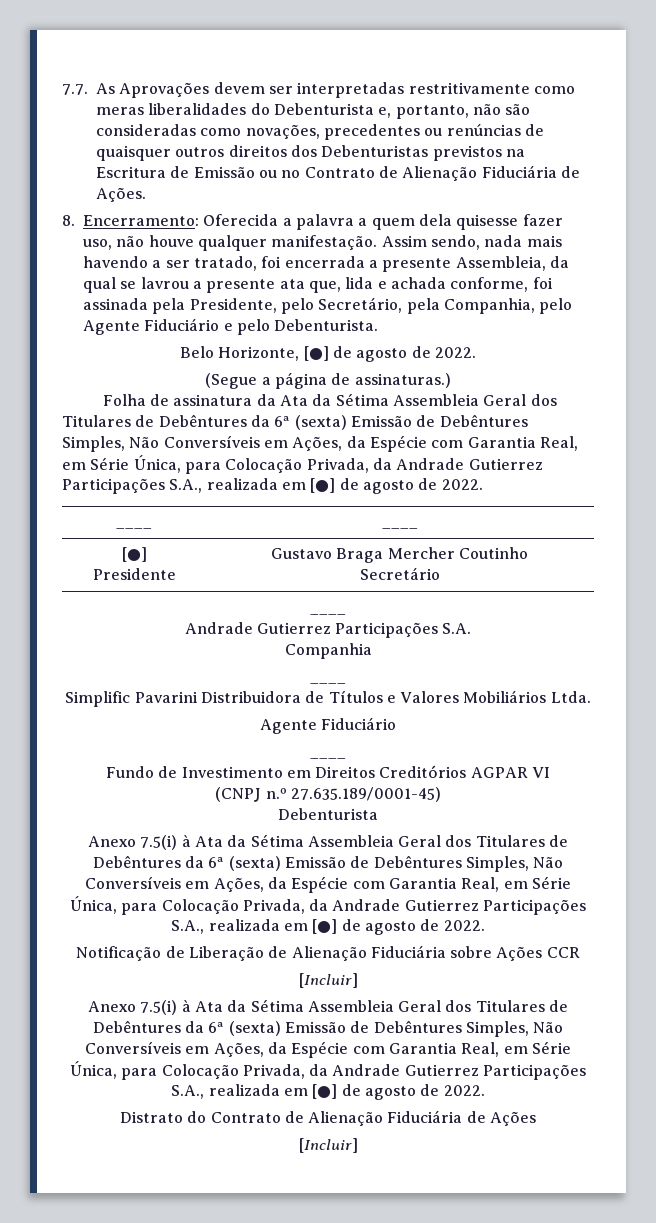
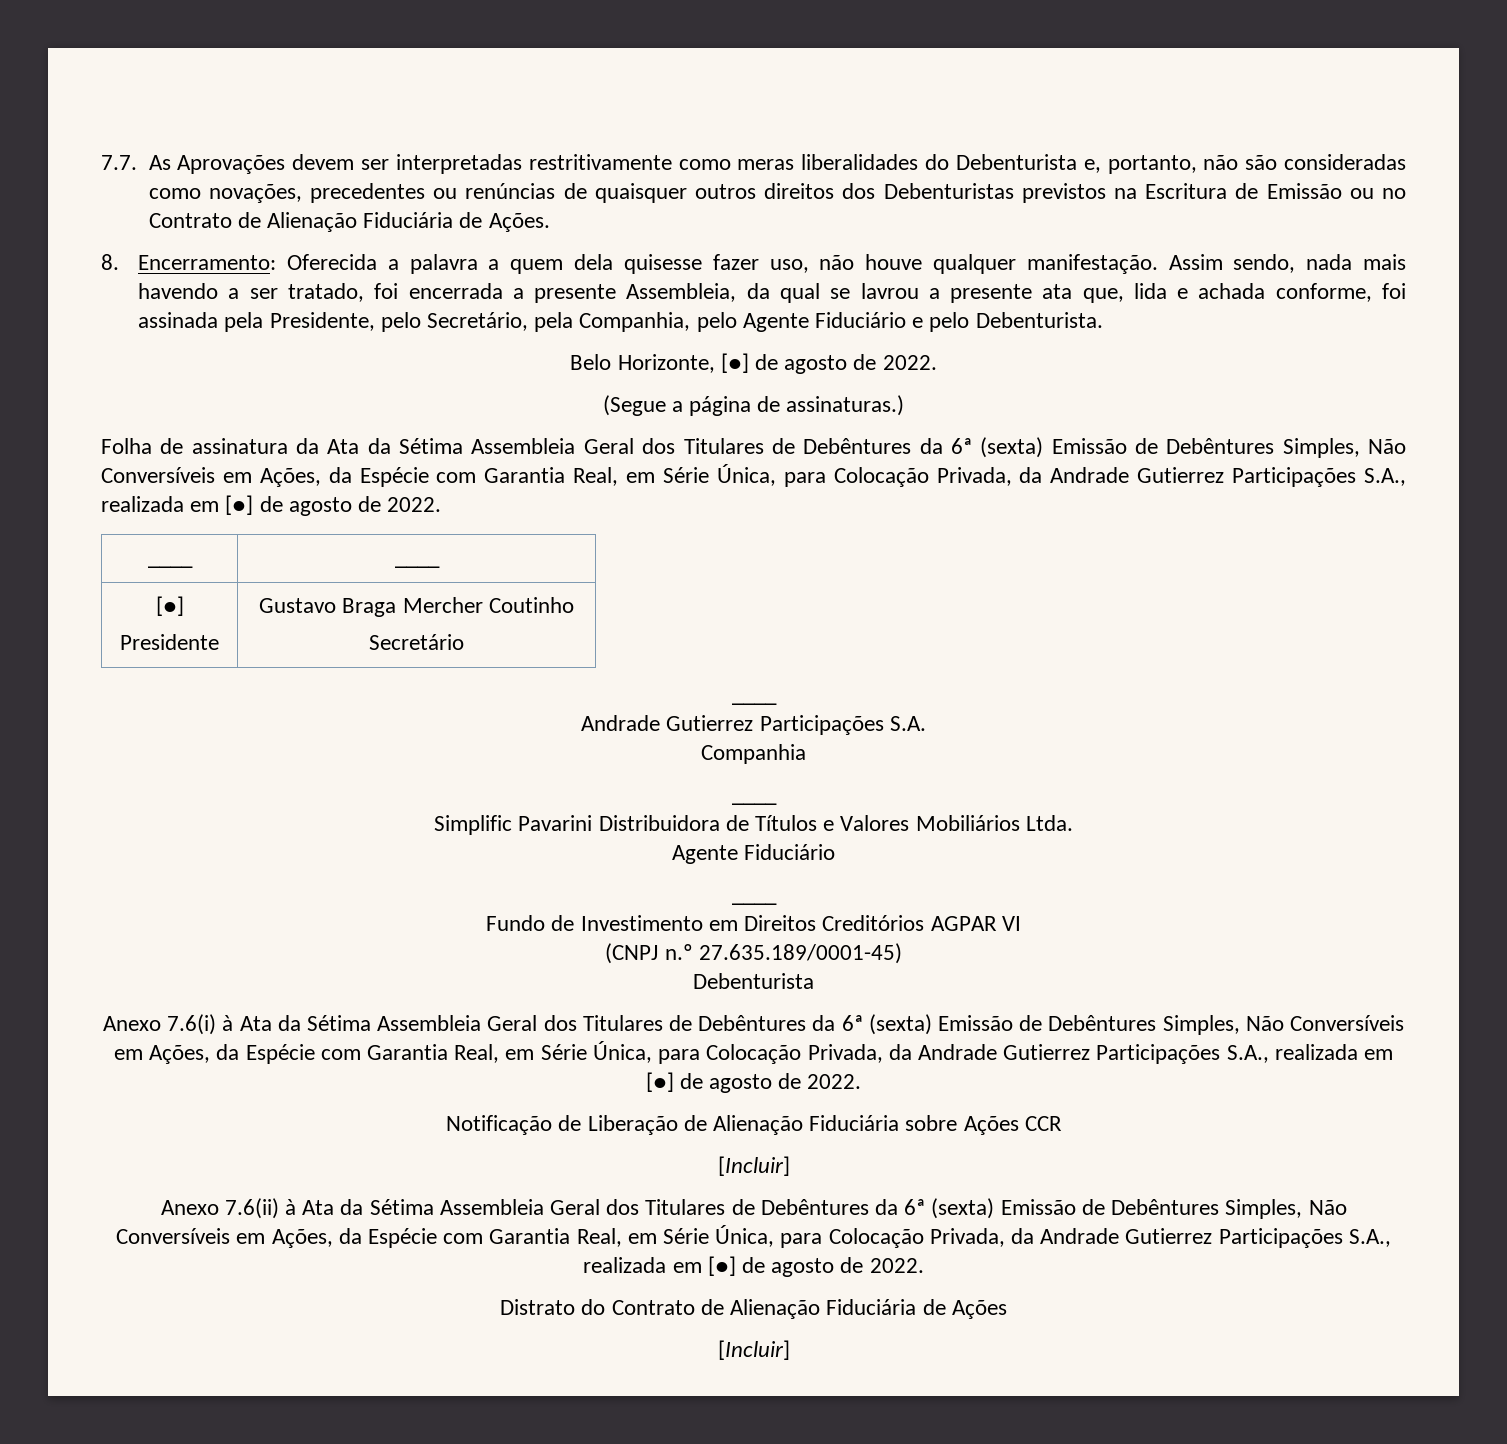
  (CNPJ n.º 27.635.189/0001-45)
  Debenturista
- Anexo 7.5(i) à Ata da Sétima Assembleia Geral dos Titulares de Debêntures da 6ª (sexta) Emissão de Debêntures Simples, Não Conversíveis em Ações, da Espécie com Garantia Real, em Série Única, para Colocação Privada, da Andrade Gutierrez Participações S.A., realizada em [●] de agosto de 2022.
+ Anexo 7.6(i) à Ata da Sétima Assembleia Geral dos Titulares de Debêntures da 6ª (sexta) Emissão de Debêntures Simples, Não Conversíveis em Ações, da Espécie com Garantia Real, em Série Única, para Colocação Privada, da Andrade Gutierrez Participações S.A., realizada em [●] de agosto de 2022.
  Notificação de Liberação de Alienação Fiduciária sobre Ações CCR
  [Incluir]
- Anexo 7.5(i) à Ata da Sétima Assembleia Geral dos Titulares de Debêntures da 6ª (sexta) Emissão de Debêntures Simples, Não Conversíveis em Ações, da Espécie com Garantia Real, em Série Única, para Colocação Privada, da Andrade Gutierrez Participações S.A., realizada em [●] de agosto de 2022.
+ Anexo 7.6(ii) à Ata da Sétima Assembleia Geral dos Titulares de Debêntures da 6ª (sexta) Emissão de Debêntures Simples, Não Conversíveis em Ações, da Espécie com Garantia Real, em Série Única, para Colocação Privada, da Andrade Gutierrez Participações S.A., realizada em [●] de agosto de 2022.

